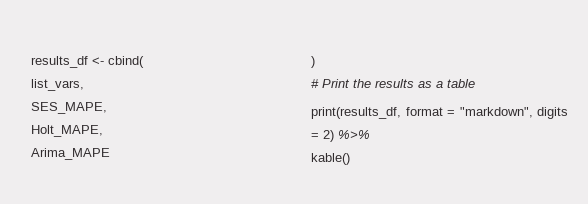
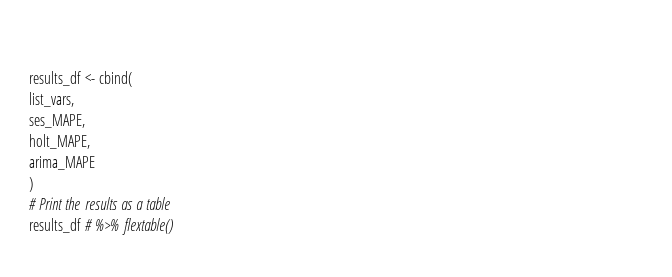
- SES_MAPE,
- Holt_MAPE,
- Arima_MAPE
+ ses_MAPE,
+ holt_MAPE,
+ arima_MAPE
- print(results_df, format = "markdown", digits = 2) %>%
- kable()
+ results_df # %>% flextable()

